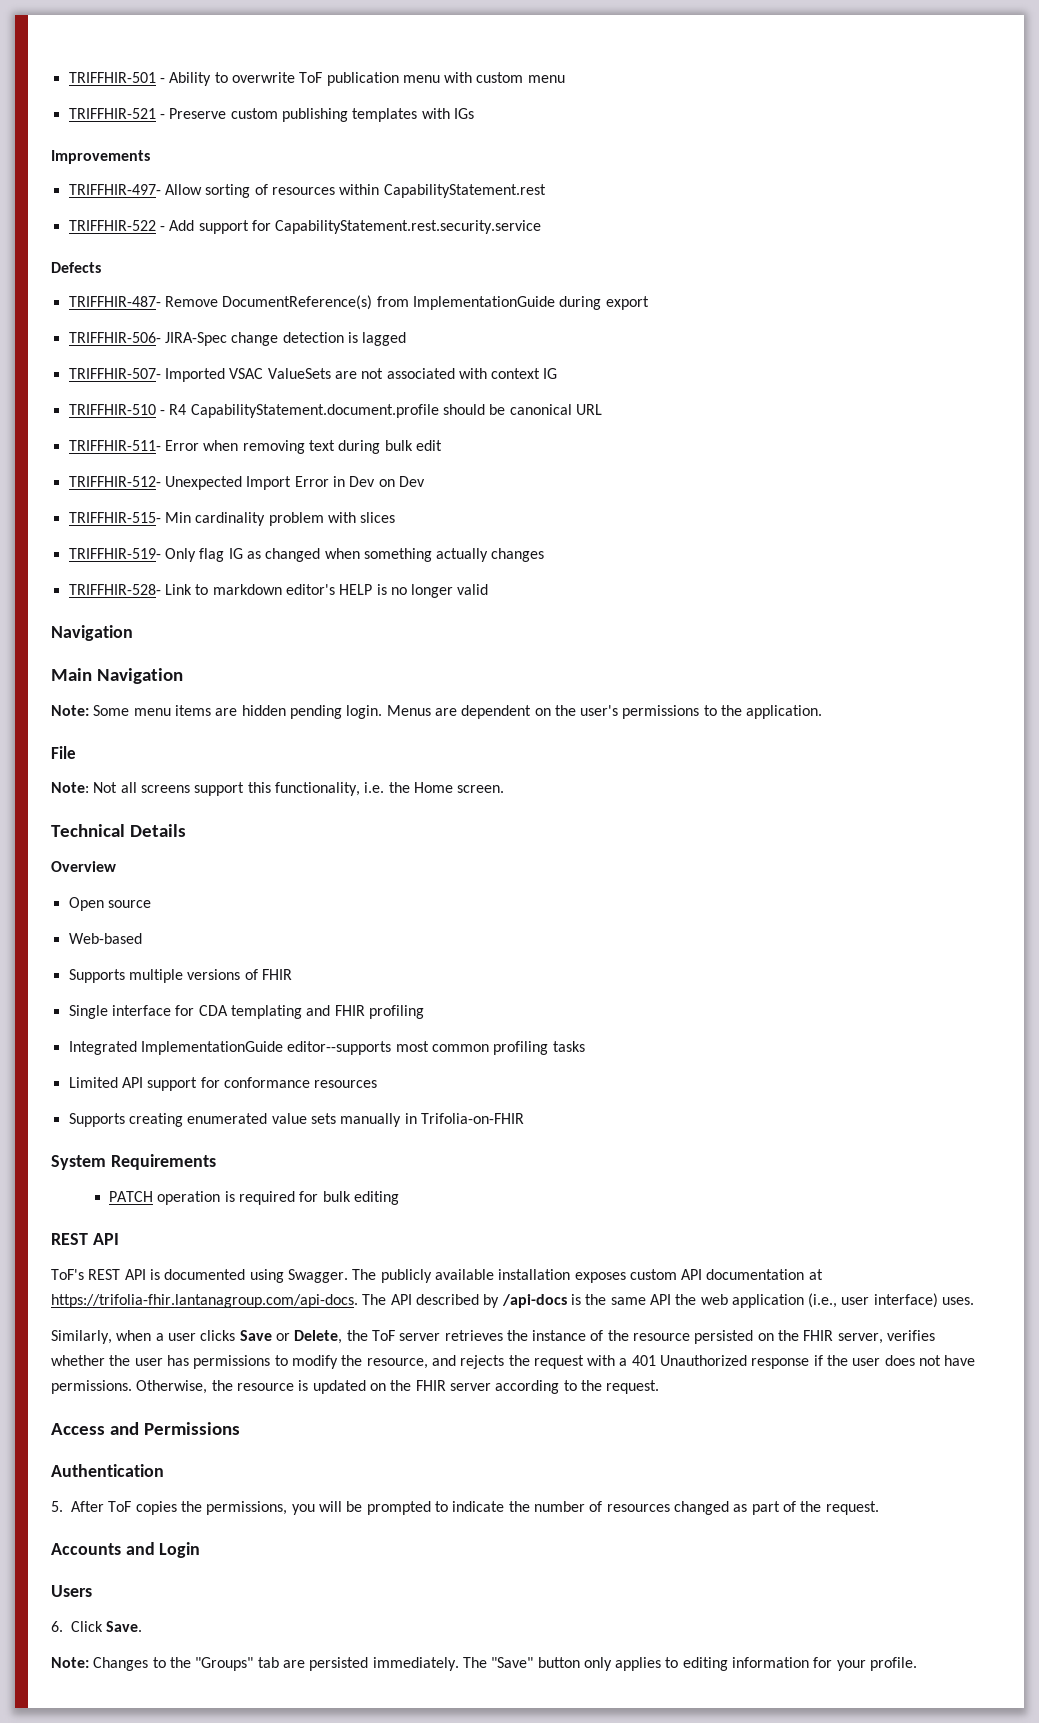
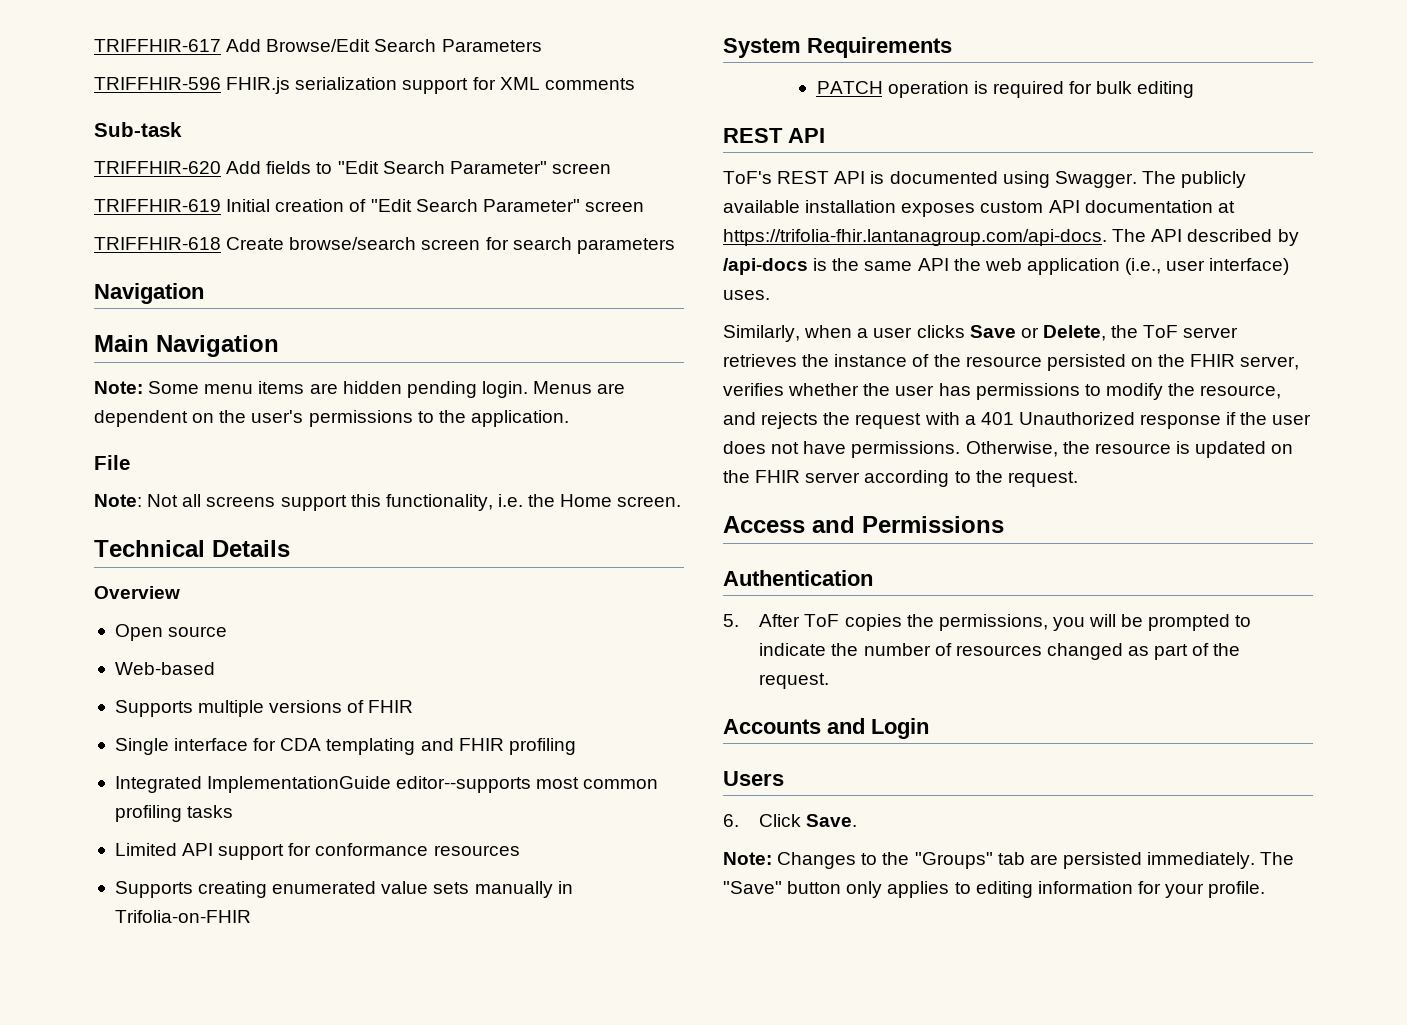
- TRIFFHIR-501 - Ability to overwrite ToF publication menu with custom menu
- TRIFFHIR-521 - Preserve custom publishing templates with IGs
- Improvements
- TRIFFHIR-497- Allow sorting of resources within CapabilityStatement.rest
- TRIFFHIR-522 - Add support for CapabilityStatement.rest.security.service
- Defects
- TRIFFHIR-487- Remove DocumentReference(s) from ImplementationGuide during export
- TRIFFHIR-506- JIRA-Spec change detection is lagged
- TRIFFHIR-507- Imported VSAC ValueSets are not associated with context IG
- TRIFFHIR-510 - R4 CapabilityStatement.document.profile should be canonical URL
- TRIFFHIR-511- Error when removing text during bulk edit
- TRIFFHIR-512- Unexpected Import Error in Dev on Dev
- TRIFFHIR-515- Min cardinality problem with slices
- TRIFFHIR-519- Only flag IG as changed when something actually changes
- TRIFFHIR-528- Link to markdown editor's HELP is no longer valid
+ TRIFFHIR-617 Add Browse/Edit Search Parameters
+ TRIFFHIR-596 FHIR.js serialization support for XML comments
+ Sub-task
+ TRIFFHIR-620 Add fields to "Edit Search Parameter" screen
+ TRIFFHIR-619 Initial creation of "Edit Search Parameter" screen
+ TRIFFHIR-618 Create browse/search screen for search parameters

